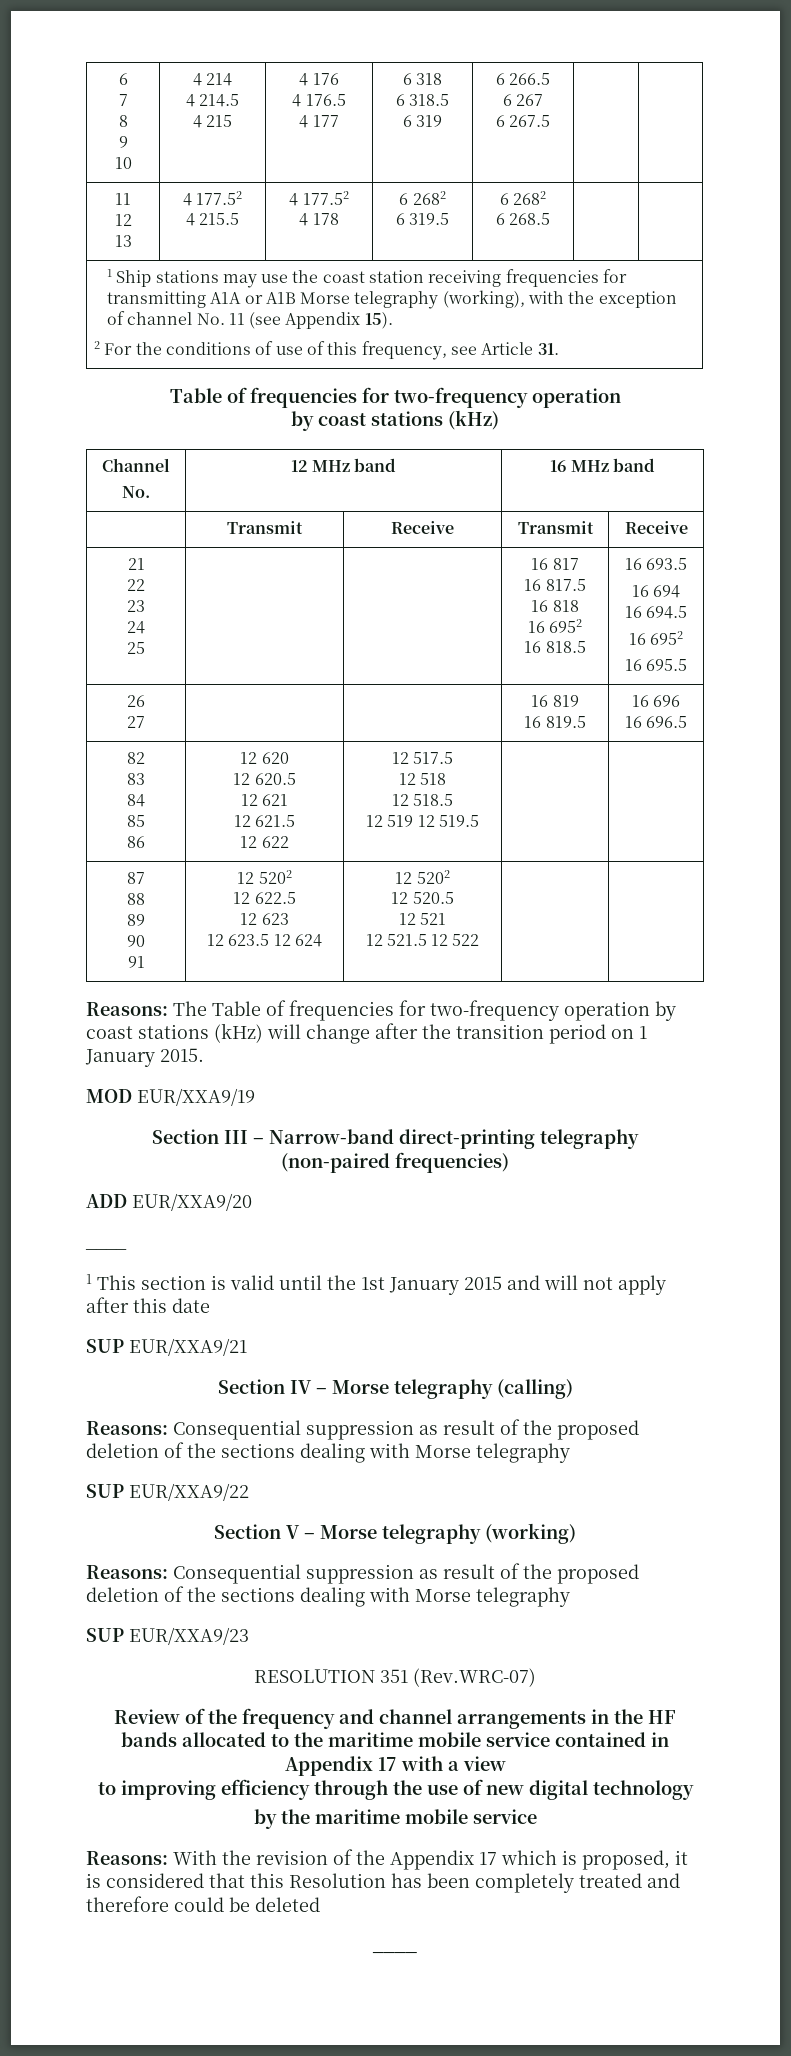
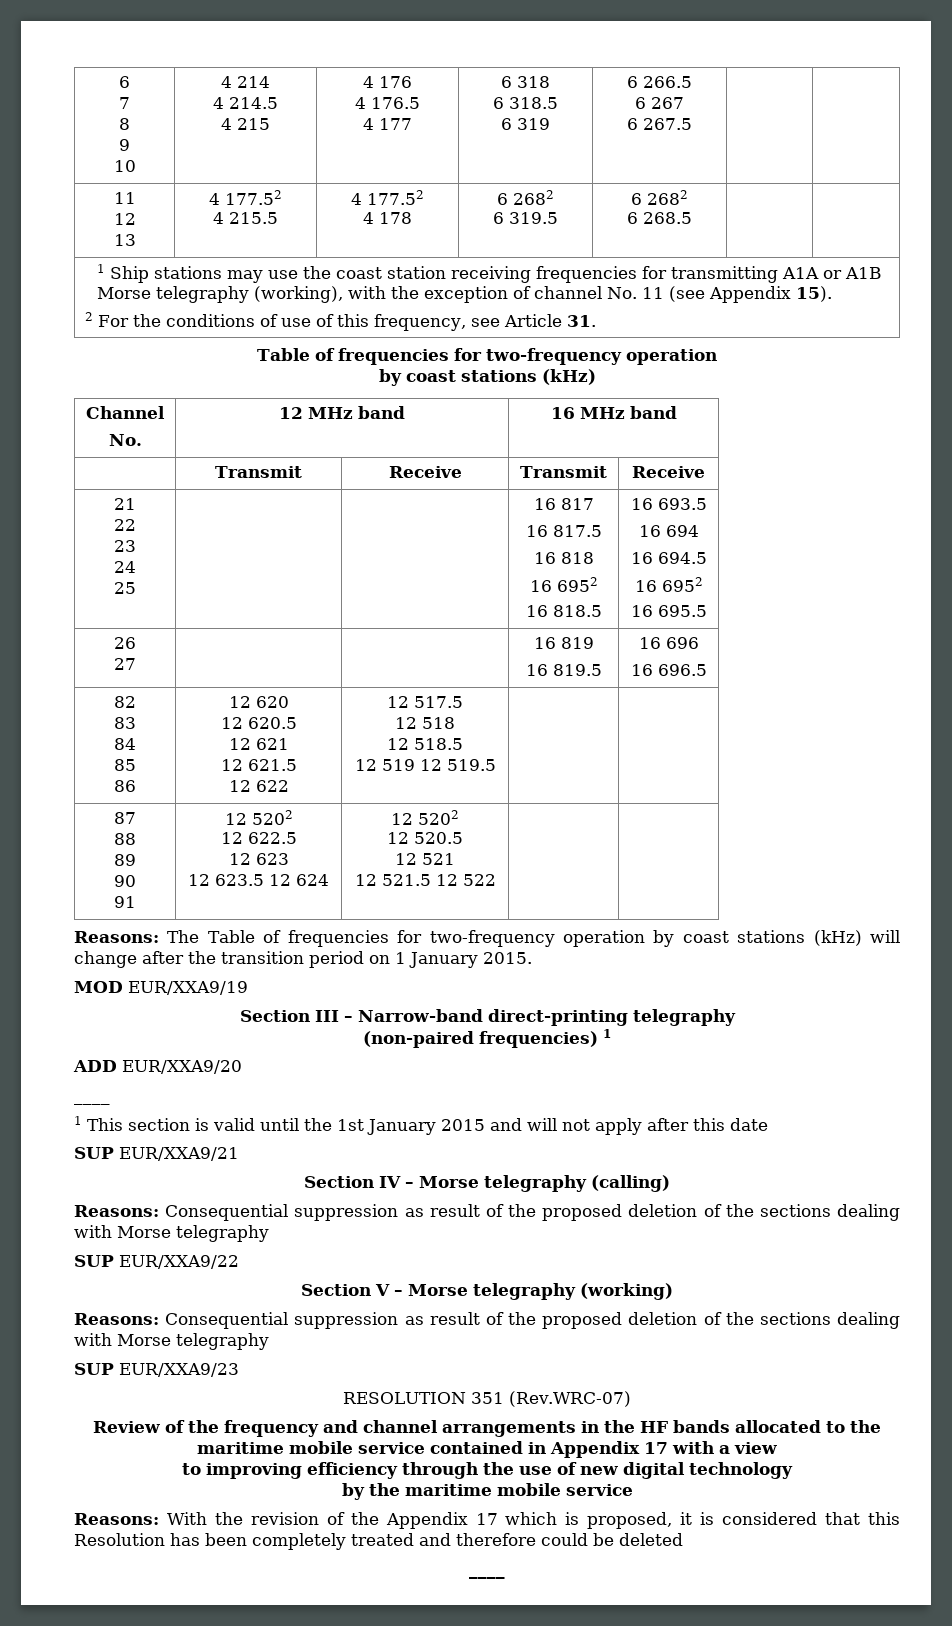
- (non-paired frequencies)
+ (non-paired frequencies) 1

